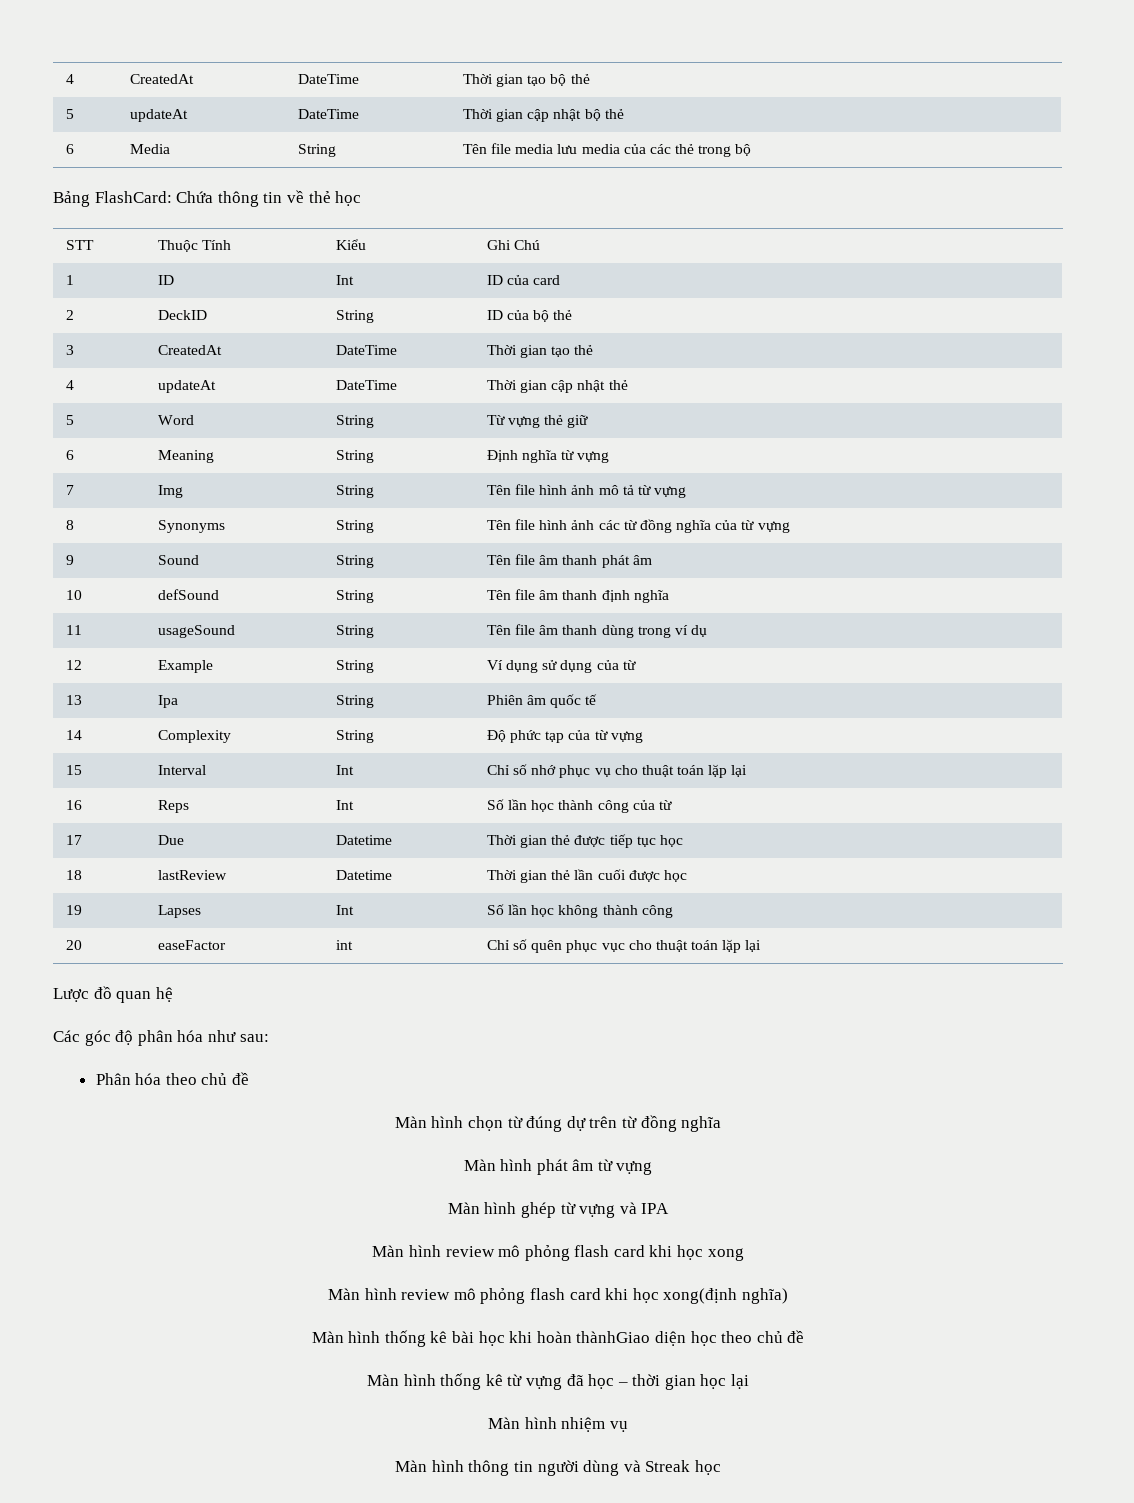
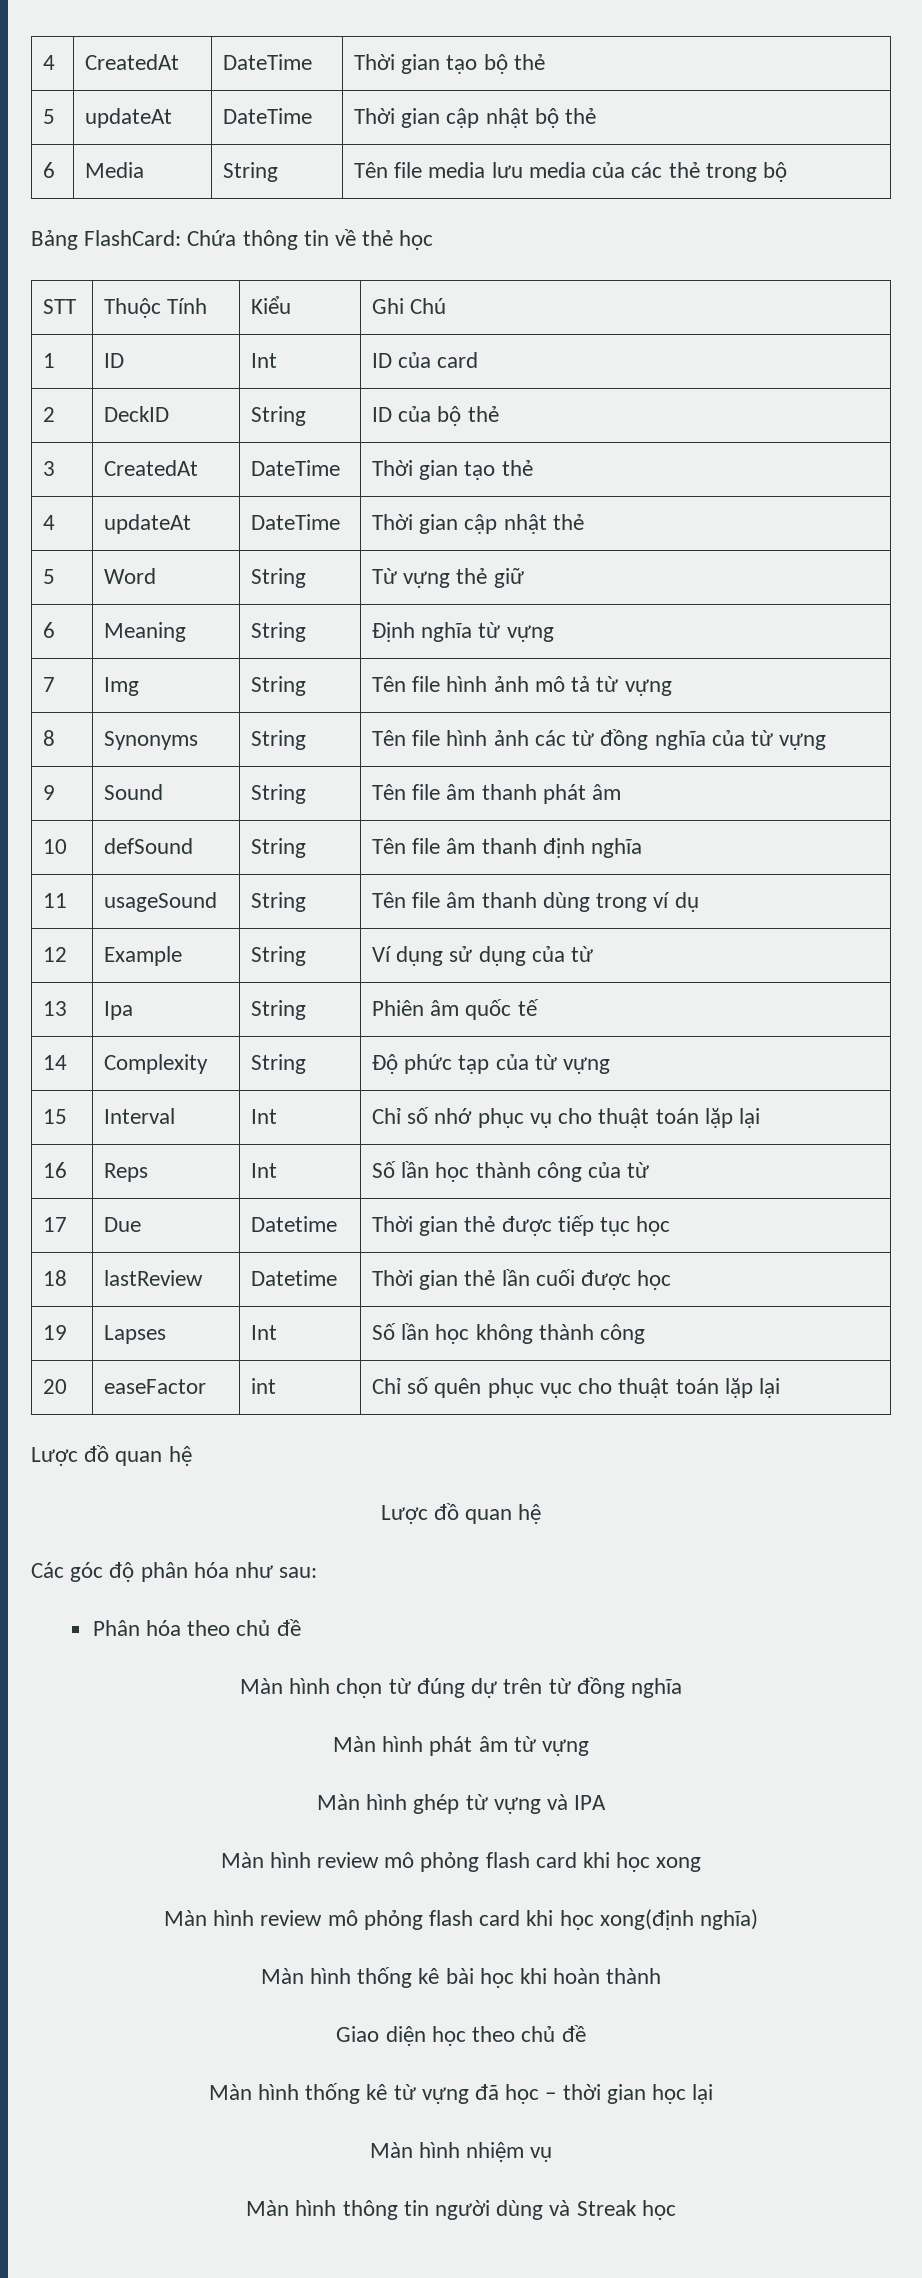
  20 | easeFactor | int | Chỉ số quên phục vục cho thuật toán lặp lại
+ Lược đồ quan hệ
- Màn hình thống kê bài học khi hoàn thànhGiao diện học theo chủ đề
+ Màn hình thống kê bài học khi hoàn thành
+ Giao diện học theo chủ đề

